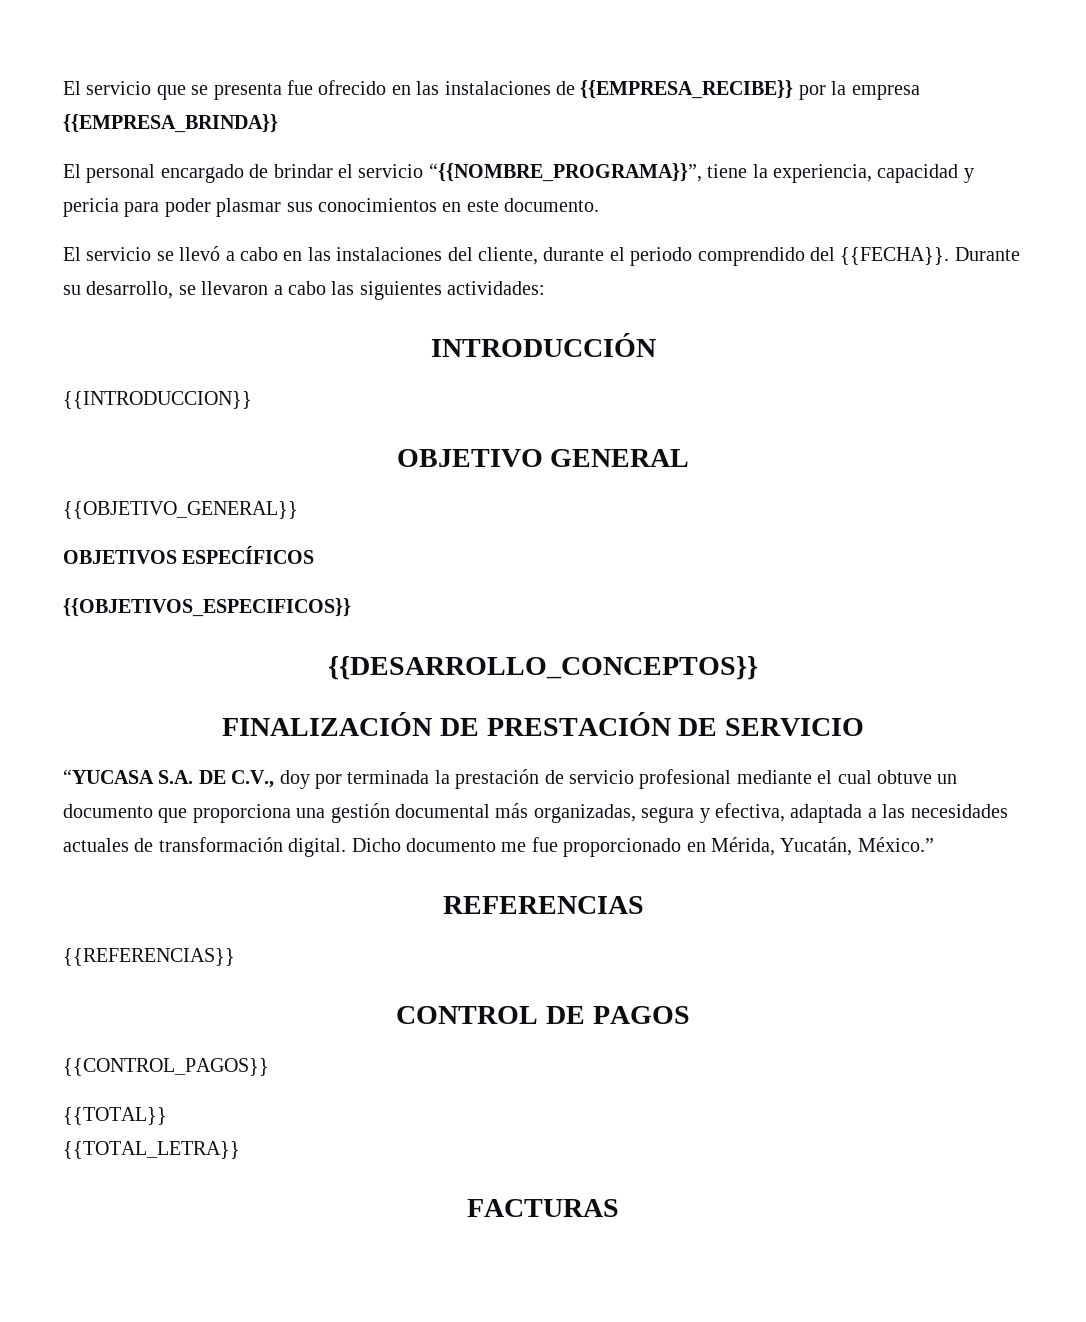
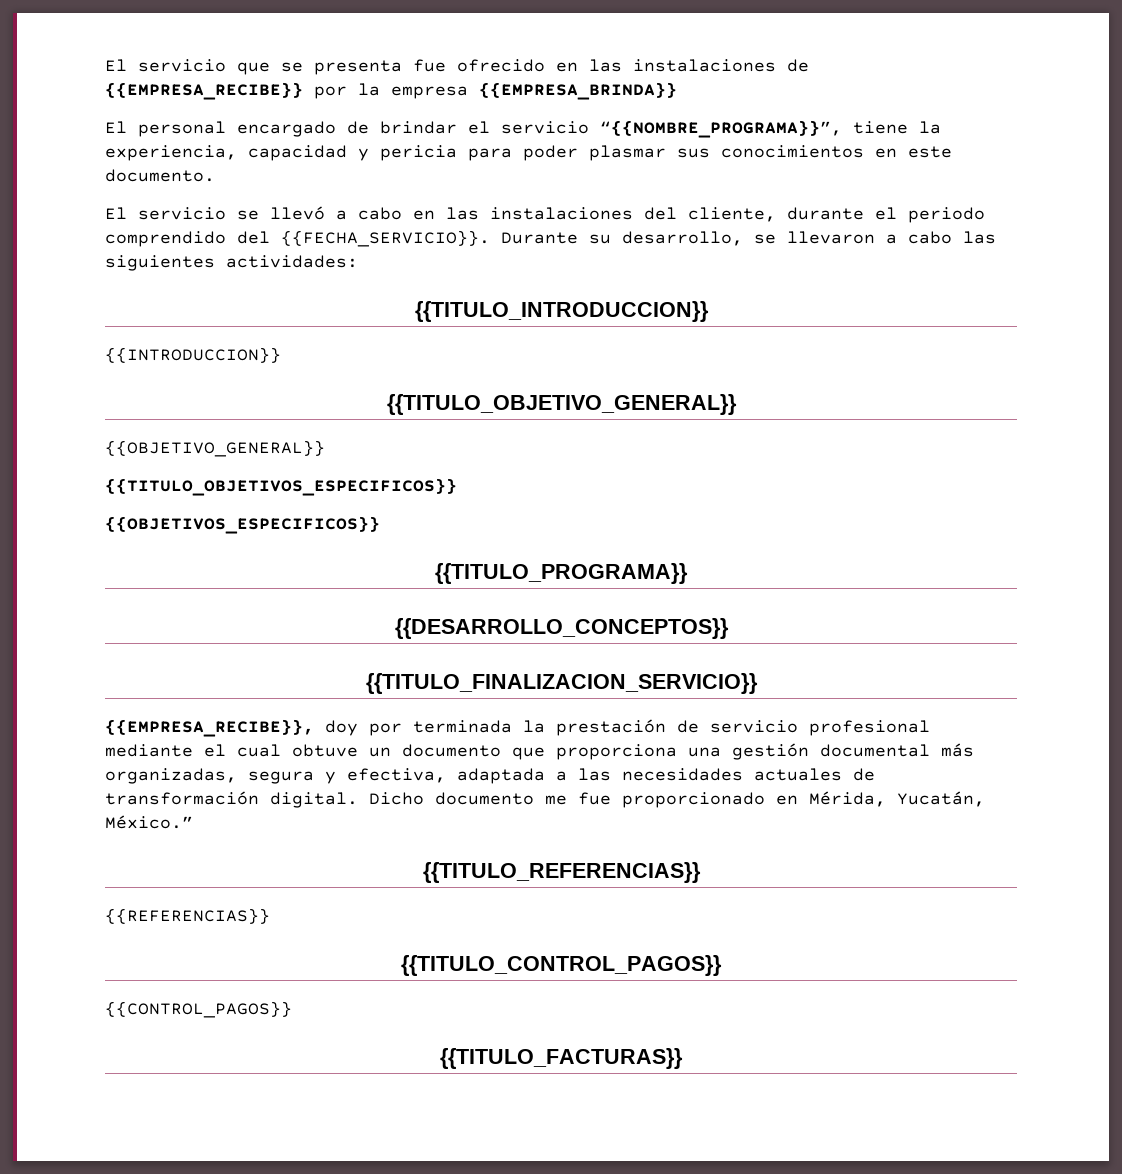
- El servicio se llevó a cabo en las instalaciones del cliente, durante el periodo comprendido del {{FECHA}}.
+ El servicio se llevó a cabo en las instalaciones del cliente, durante el periodo comprendido del {{FECHA_SERVICIO}}.
- INTRODUCCIÓN
+ {{TITULO_INTRODUCCION}}
- OBJETIVO GENERAL
+ {{TITULO_OBJETIVO_GENERAL}}
- OBJETIVOS ESPECÍFICOS
+ {{TITULO_OBJETIVOS_ESPECIFICOS}}
+ {{TITULO_PROGRAMA}}
- FINALIZACIÓN DE PRESTACIÓN DE SERVICIO
- “YUCASA S.A. DE C.V., doy por terminada la prestación de servicio profesional mediante el cual obtuve un documento que proporciona una gestión documental más organizadas, segura y efectiva, adaptada a las necesidades actuales de transformación digital.
+ {{TITULO_FINALIZACION_SERVICIO}}
+ {{EMPRESA_RECIBE}}, doy por terminada la prestación de servicio profesional mediante el cual obtuve un documento que proporciona una gestión documental más organizadas, segura y efectiva, adaptada a las necesidades actuales de transformación digital.
- REFERENCIAS
+ {{TITULO_REFERENCIAS}}
- CONTROL DE PAGOS
+ {{TITULO_CONTROL_PAGOS}}
  {{CONTROL_PAGOS}}
- {{TOTAL}}
- {{TOTAL_LETRA}}
- FACTURAS
+ {{TITULO_FACTURAS}}

